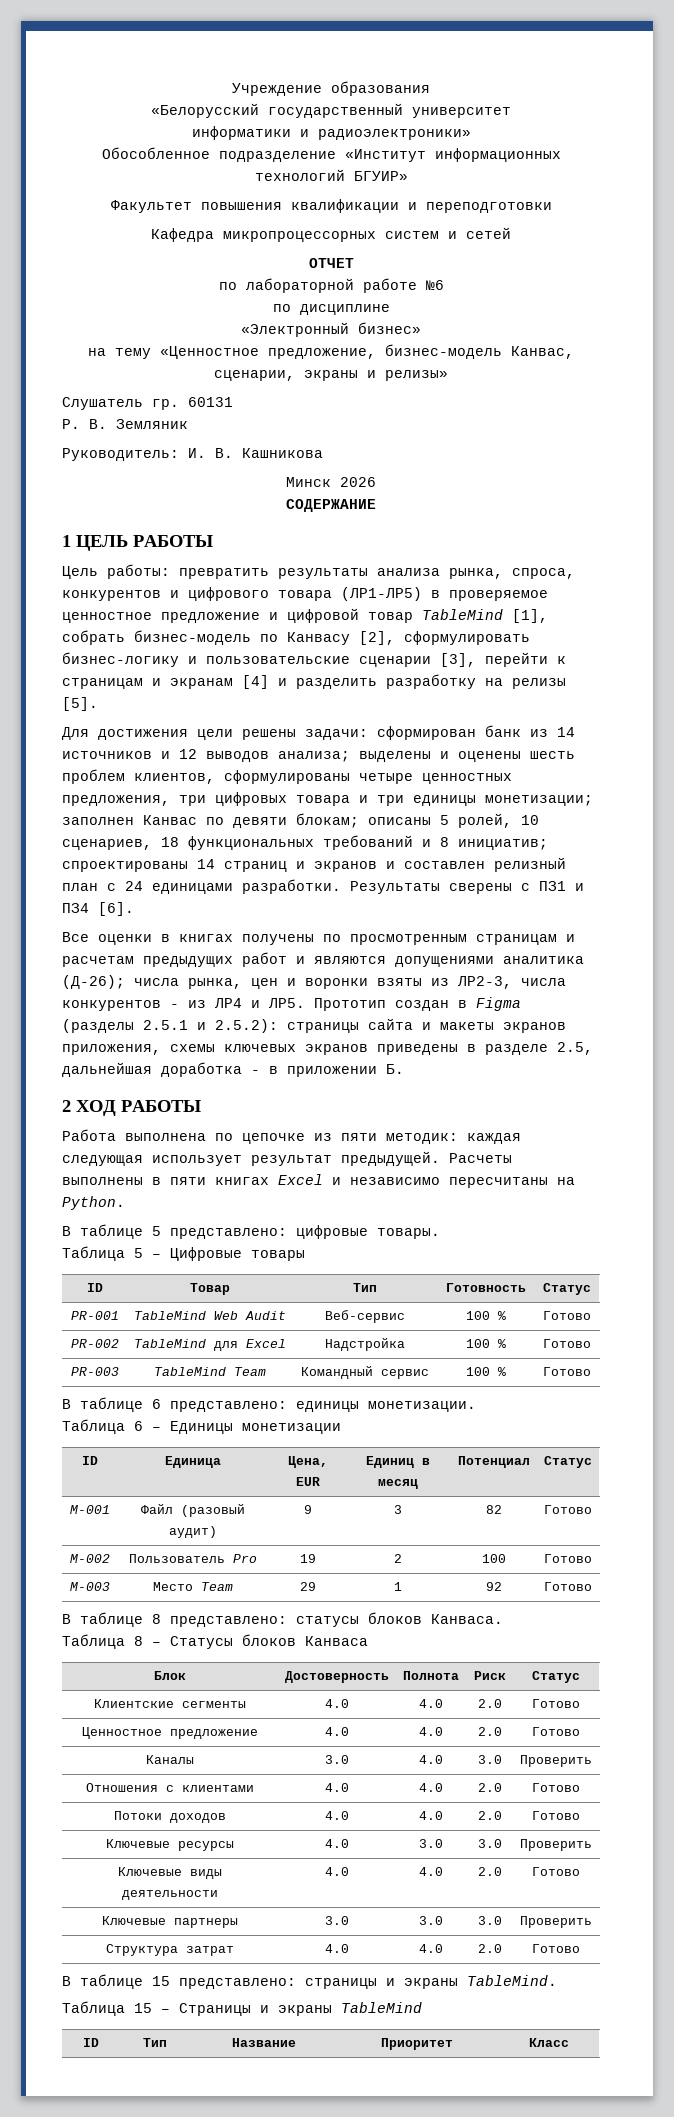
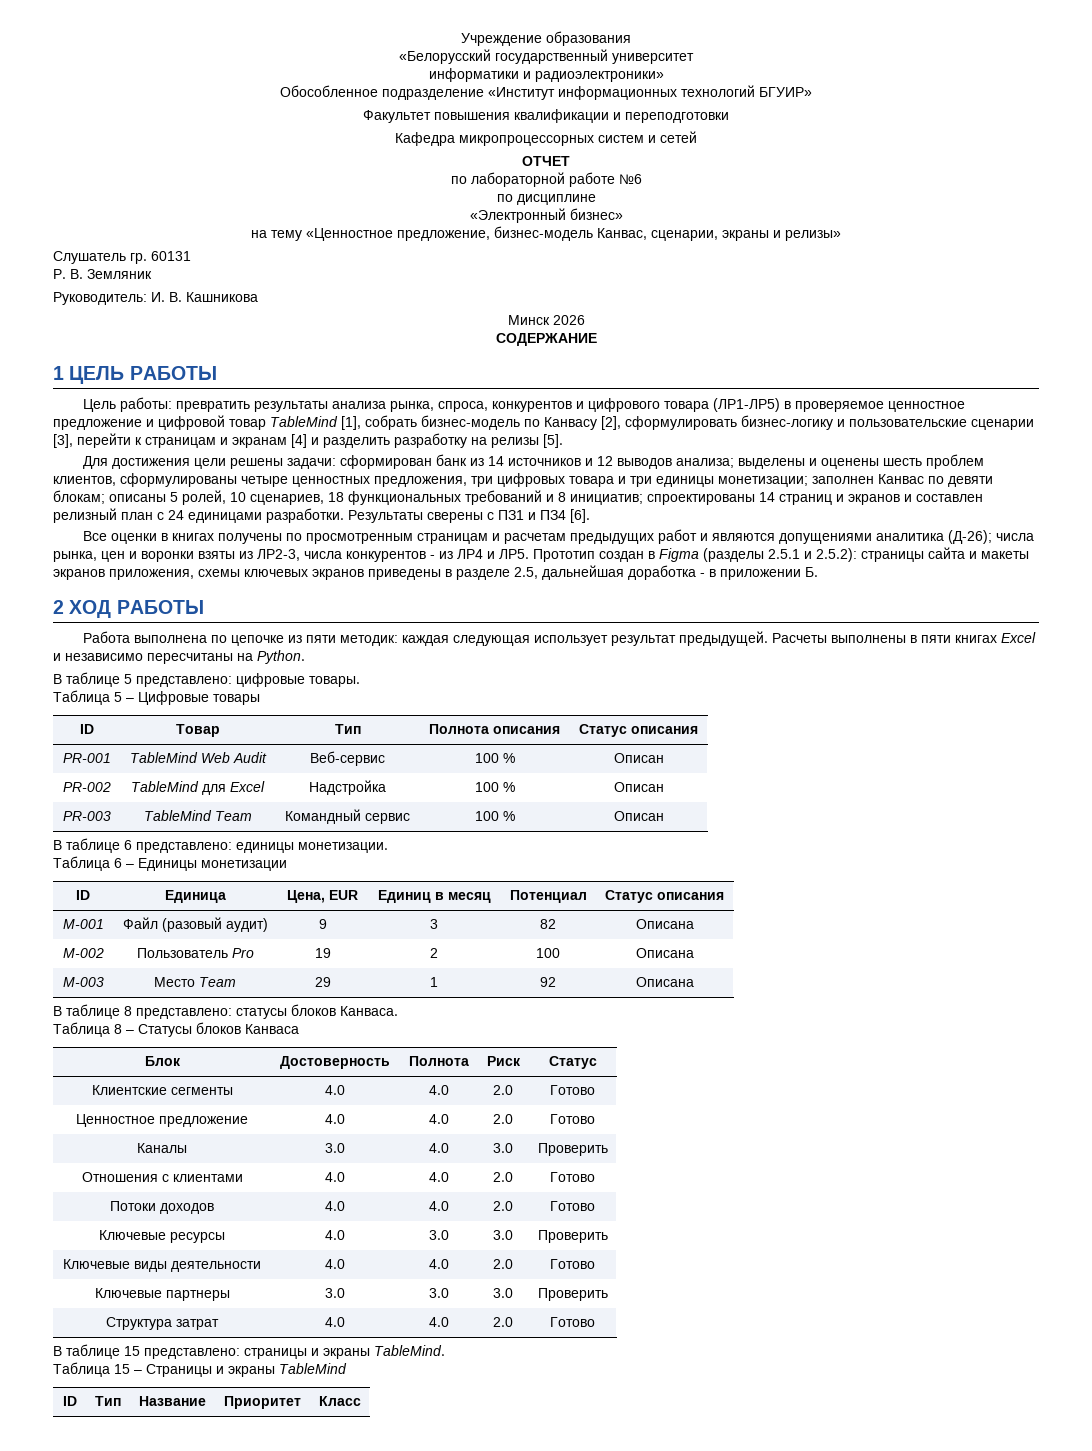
- ID | Товар | Тип | Готовность | Статус
+ ID | Товар | Тип | Полнота описания | Статус описания
- PR-001 | TableMind Web Audit | Веб-сервис | 100 % | Готово
+ PR-001 | TableMind Web Audit | Веб-сервис | 100 % | Описан
- PR-002 | TableMind для Excel | Надстройка | 100 % | Готово
+ PR-002 | TableMind для Excel | Надстройка | 100 % | Описан
- PR-003 | TableMind Team | Командный сервис | 100 % | Готово
+ PR-003 | TableMind Team | Командный сервис | 100 % | Описан
- ID | Единица | Цена, EUR | Единиц в месяц | Потенциал | Статус
+ ID | Единица | Цена, EUR | Единиц в месяц | Потенциал | Статус описания
- M-001 | Файл (разовый аудит) | 9 | 3 | 82 | Готово
+ M-001 | Файл (разовый аудит) | 9 | 3 | 82 | Описана
- M-002 | Пользователь Pro | 19 | 2 | 100 | Готово
+ M-002 | Пользователь Pro | 19 | 2 | 100 | Описана
- M-003 | Место Team | 29 | 1 | 92 | Готово
+ M-003 | Место Team | 29 | 1 | 92 | Описана

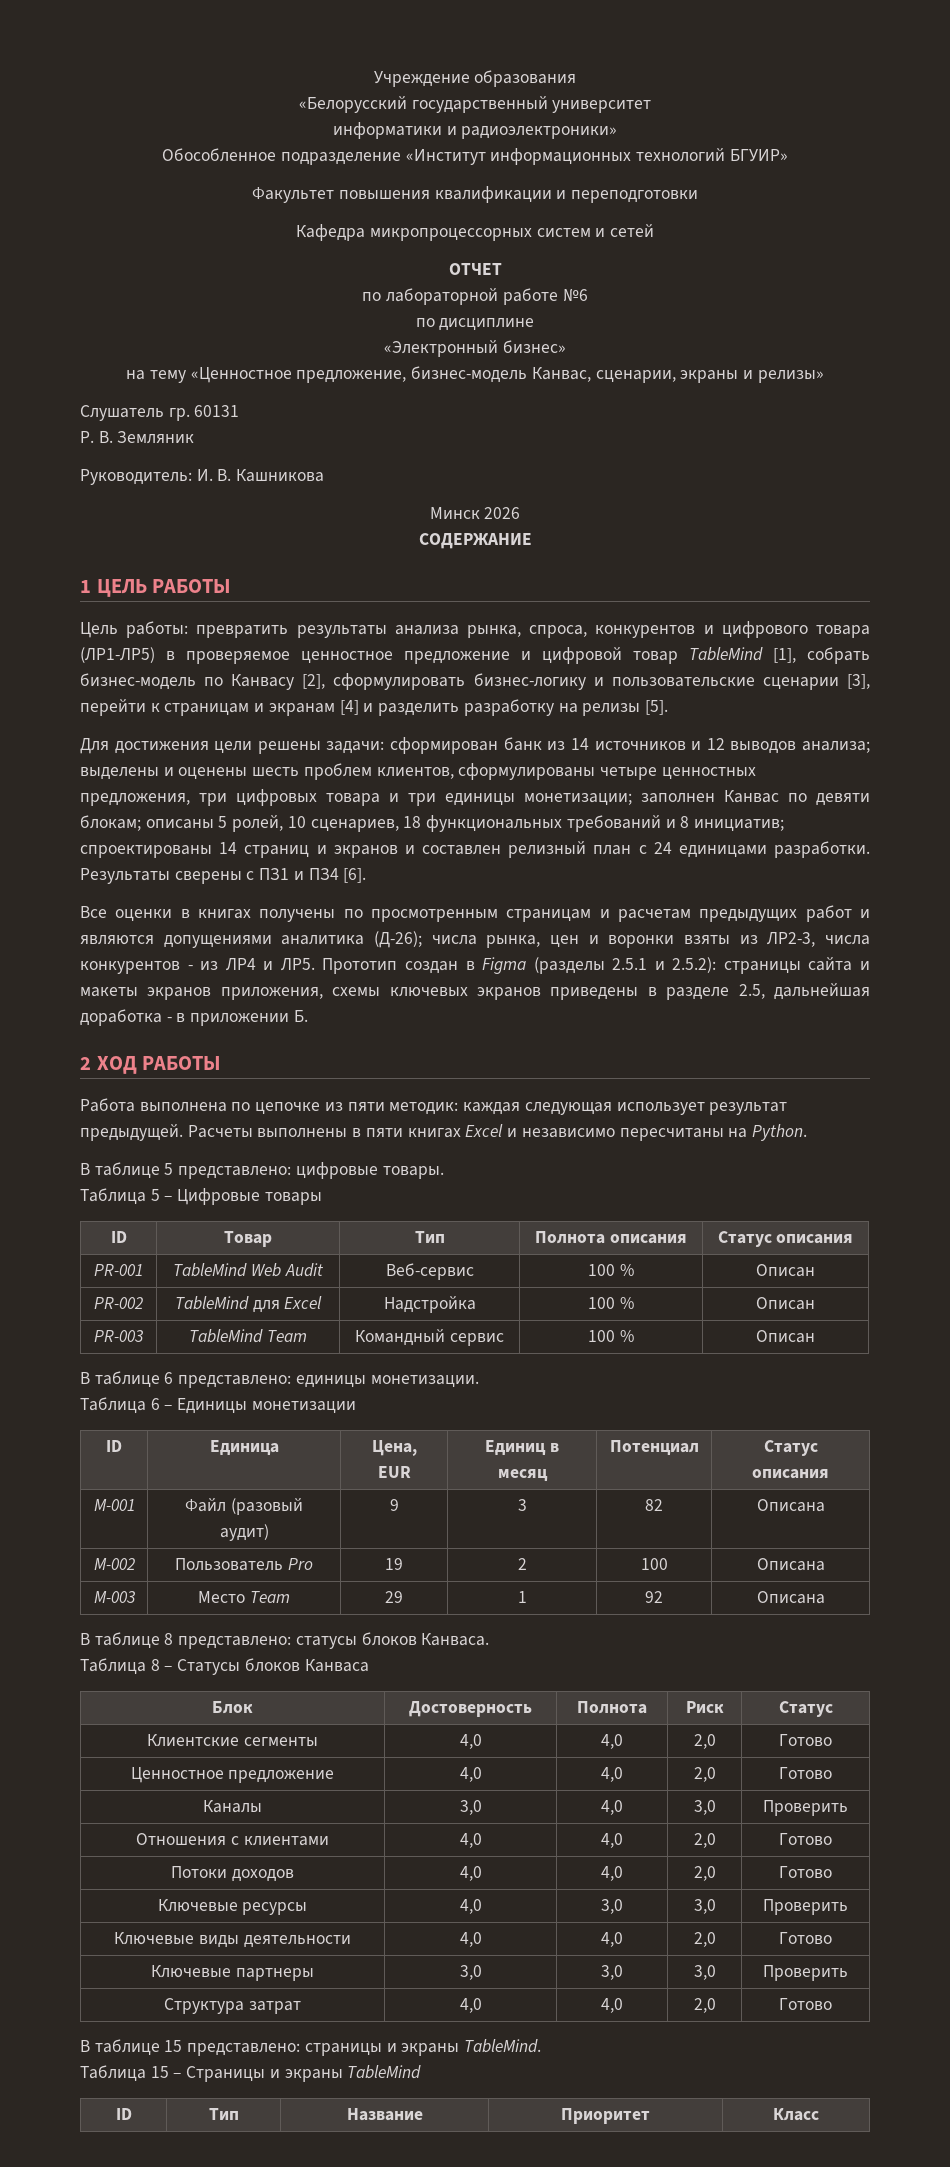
- Клиентские сегменты | 4.0 | 4.0 | 2.0 | Готово
+ Клиентские сегменты | 4,0 | 4,0 | 2,0 | Готово
- Ценностное предложение | 4.0 | 4.0 | 2.0 | Готово
+ Ценностное предложение | 4,0 | 4,0 | 2,0 | Готово
- Каналы | 3.0 | 4.0 | 3.0 | Проверить
+ Каналы | 3,0 | 4,0 | 3,0 | Проверить
- Отношения с клиентами | 4.0 | 4.0 | 2.0 | Готово
+ Отношения с клиентами | 4,0 | 4,0 | 2,0 | Готово
- Потоки доходов | 4.0 | 4.0 | 2.0 | Готово
+ Потоки доходов | 4,0 | 4,0 | 2,0 | Готово
- Ключевые ресурсы | 4.0 | 3.0 | 3.0 | Проверить
+ Ключевые ресурсы | 4,0 | 3,0 | 3,0 | Проверить
- Ключевые виды деятельности | 4.0 | 4.0 | 2.0 | Готово
+ Ключевые виды деятельности | 4,0 | 4,0 | 2,0 | Готово
- Ключевые партнеры | 3.0 | 3.0 | 3.0 | Проверить
+ Ключевые партнеры | 3,0 | 3,0 | 3,0 | Проверить
- Структура затрат | 4.0 | 4.0 | 2.0 | Готово
+ Структура затрат | 4,0 | 4,0 | 2,0 | Готово

